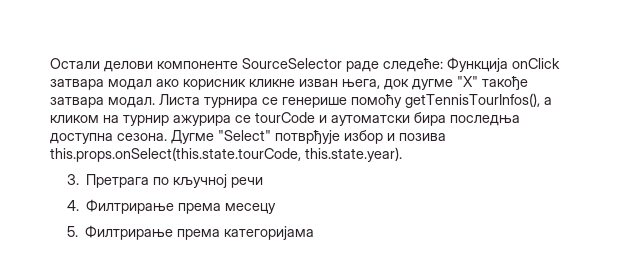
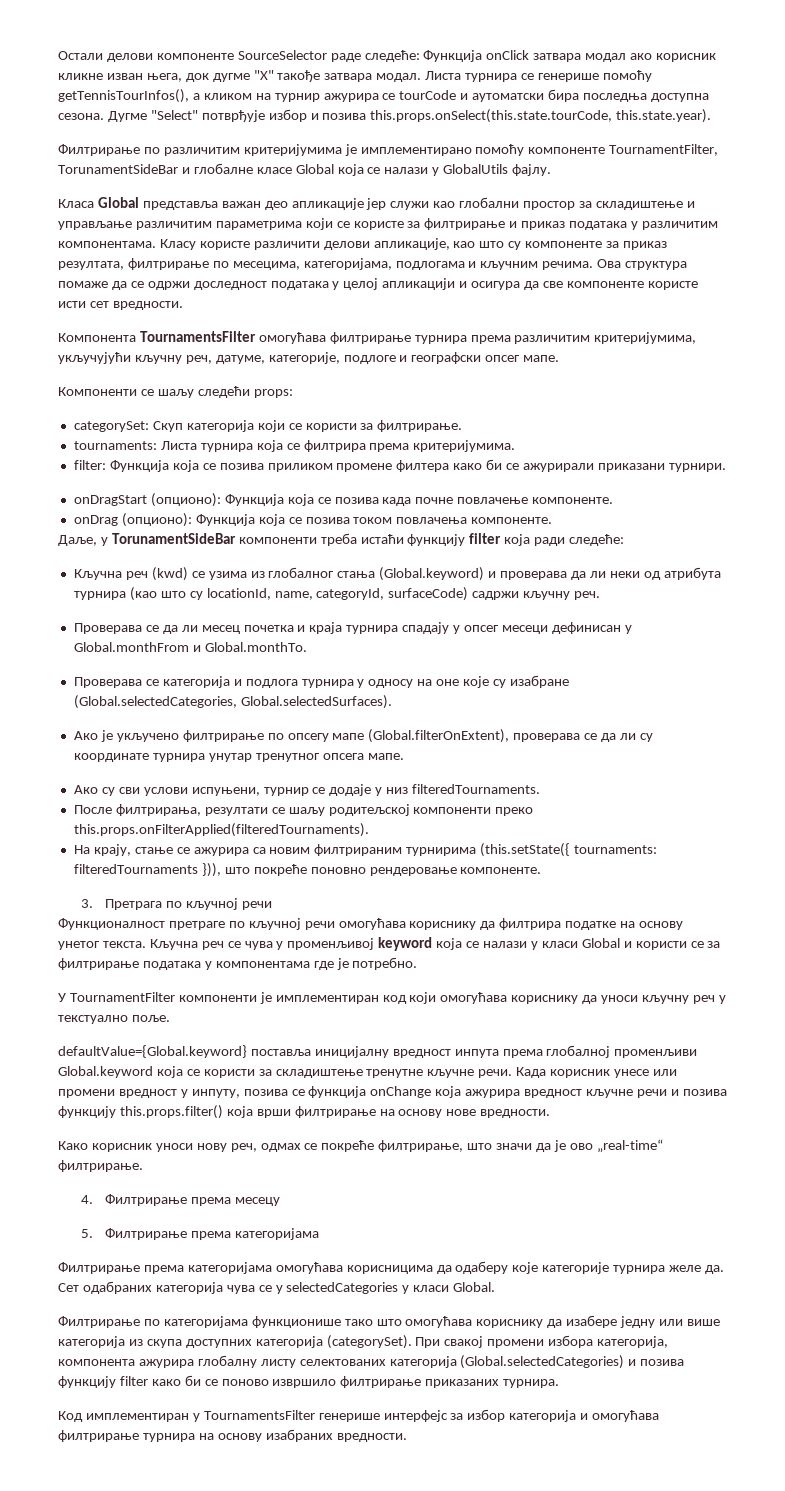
+ Филтрирање по различитим критеријумима је имплементирано помоћу компоненте TournamentFilter, TorunamentSideBar и глобалне класе Global која се налази у GlobalUtils фајлу.
+ Класа Global представља важан део апликације јер служи као глобални простор за складиштење и управљање различитим параметрима који се користе за филтрирање и приказ података у различитим компонентама. Класу користе различити делови апликације, као што су компоненте за приказ резултата, филтрирање по месецима, категоријама, подлогама и кључним речима. Ова структура помаже да се одржи доследност података у целој апликацији и осигура да све компоненте користе исти сет вредности.
+ Компонента TournamentsFilter омогућава филтрирање турнира према различитим критеријумима, укључујући кључну реч, датуме, категорије, подлоге и географски опсег мапе.
+ Компоненти се шаљу следећи props:
+ categorySet: Скуп категорија који се користи за филтрирање.
+ tournaments: Листа турнира која се филтрира према критеријумима.
+ filter: Функција која се позива приликом промене филтера како би се ажурирали приказани турнири.
+ onDragStart (опционо): Функција која се позива када почне повлачење компоненте.
+ onDrag (опционо): Функција која се позива током повлачења компоненте.
+ Даље, у TorunamentSideBar компоненти треба истаћи функцију filter која ради следеће:
+ Кључна реч (kwd) се узима из глобалног стања (Global.keyword) и проверава да ли неки од атрибута турнира (као што су locationId, name, categoryId, surfaceCode) садржи кључну реч.
+ Проверава се да ли месец почетка и краја турнира спадају у опсег месеци дефинисан у Global.monthFrom и Global.monthTo.
+ Проверава се категорија и подлога турнира у односу на оне које су изабране (Global.selectedCategories, Global.selectedSurfaces).
+ Ако је укључено филтрирање по опсегу мапе (Global.filterOnExtent), проверава се да ли су координате турнира унутар тренутног опсега мапе.
+ Ако су сви услови испуњени, турнир се додаје у низ filteredTournaments.
+ После филтрирања, резултати се шаљу родитељској компоненти преко this.props.onFilterApplied(filteredTournaments).
+ На крају, стање се ажурира са новим филтрираним турнирима (this.setState({ tournaments: filteredTournaments })), што покреће поновно рендеровање компоненте.
+ Функционалност претраге по кључној речи омогућава кориснику да филтрира податке на основу унетог текста. Кључна реч се чува у променљивој keyword која се налази у класи Global и користи се за филтрирање података у компонентама где је потребно.
+ У TournamentFilter компоненти је имплементиран код који омогућава кориснику да уноси кључну реч у текстуално поље.
+ defaultValue={Global.keyword} поставља иницијалну вредност инпута према глобалној променљиви Global.keyword која се користи за складиштење тренутне кључне речи. Када корисник унесе или промени вредност у инпуту, позива се функција onChange која ажурира вредност кључне речи и позива функцију this.props.filter() која врши филтрирање на основу нове вредности.
+ Како корисник уноси нову реч, одмах се покреће филтрирање, што значи да је ово „real-time“ филтрирање.
+ Филтрирање према категоријама омогућава корисницима да одаберу које категорије турнира желе да. Сет одабраних категорија чува се у selectedCategories у класи Global.
+ Филтрирање по категоријама функционише тако што омогућава кориснику да изабере једну или више категорија из скупа доступних категорија (categorySet). При свакој промени избора категорија, компонентa ажурира глобалну листу селектованих категорија (Global.selectedCategories) и позива функцију filter како би се поново извршило филтрирање приказаних турнира.
+ Код имплементиран у TournamentsFilter генерише интерфејс за избор категорија и омогућава филтрирање турнира на основу изабраних вредности.

